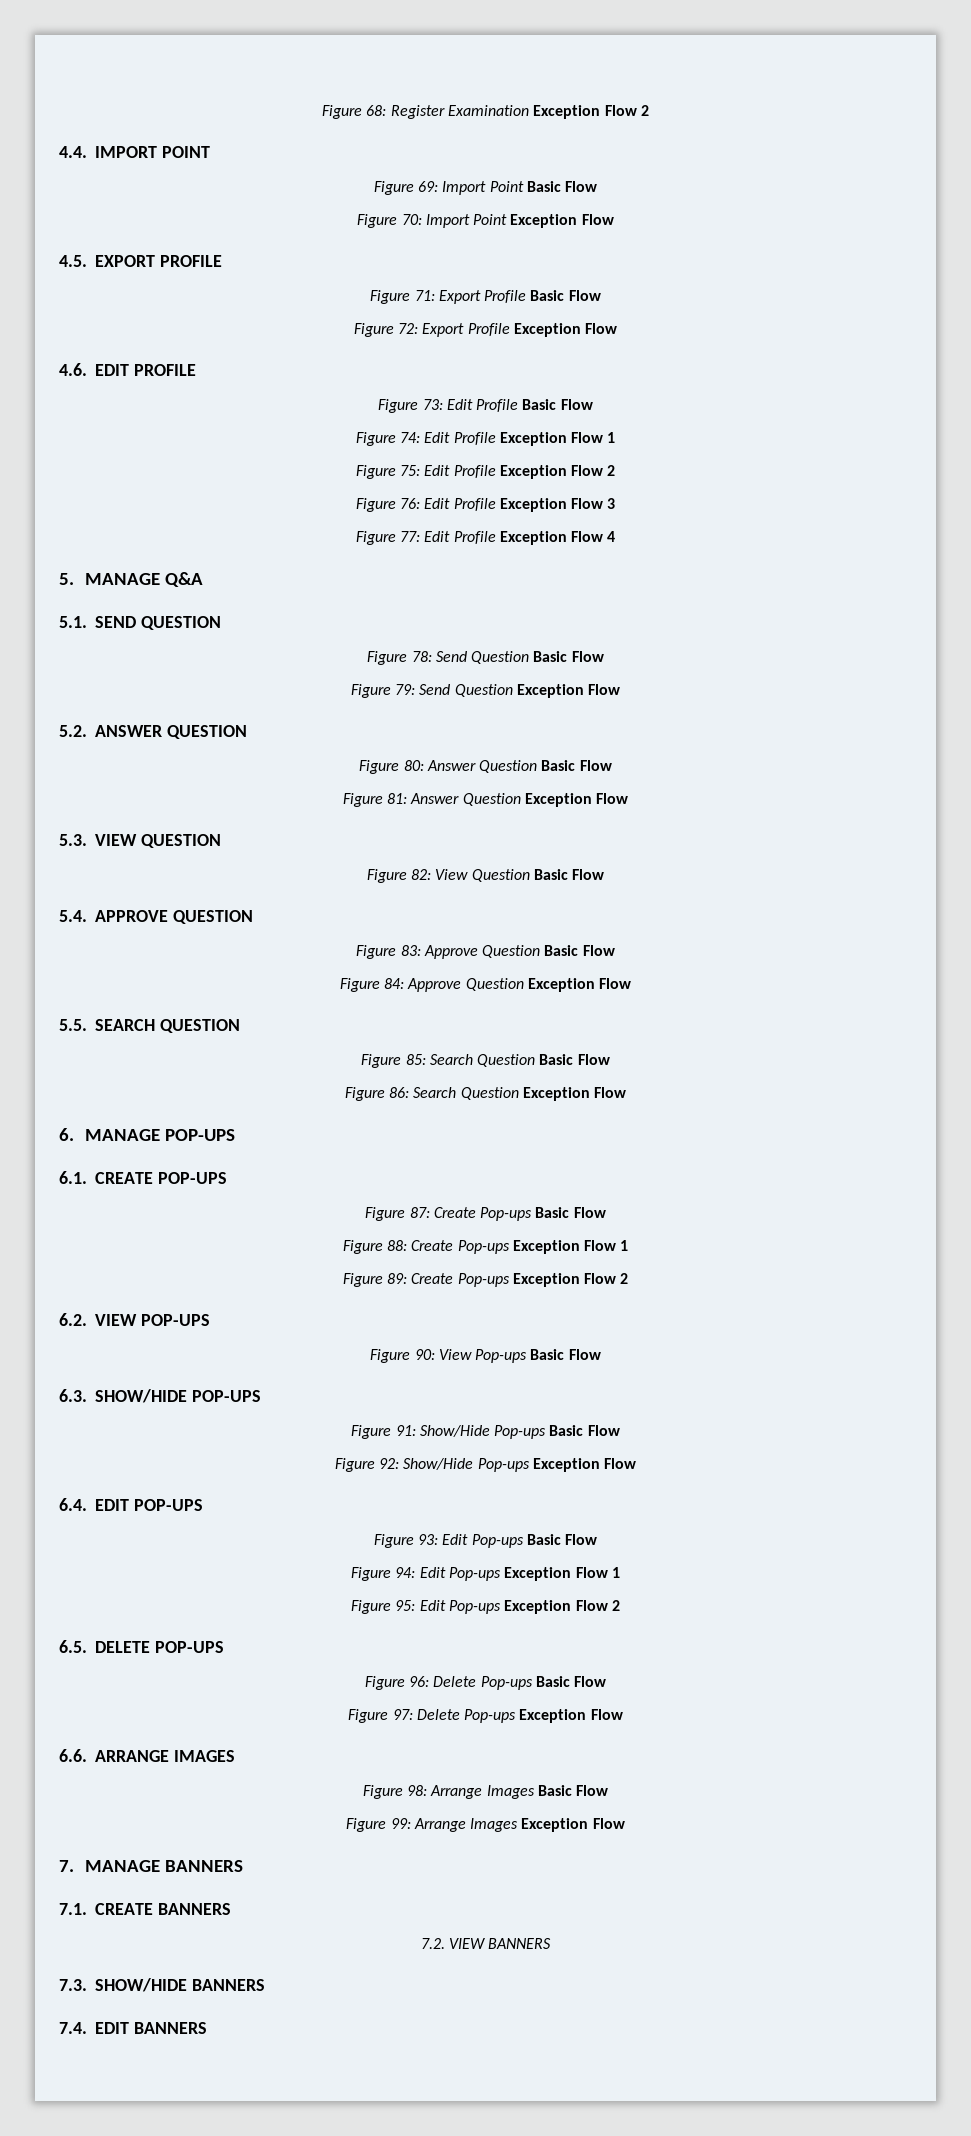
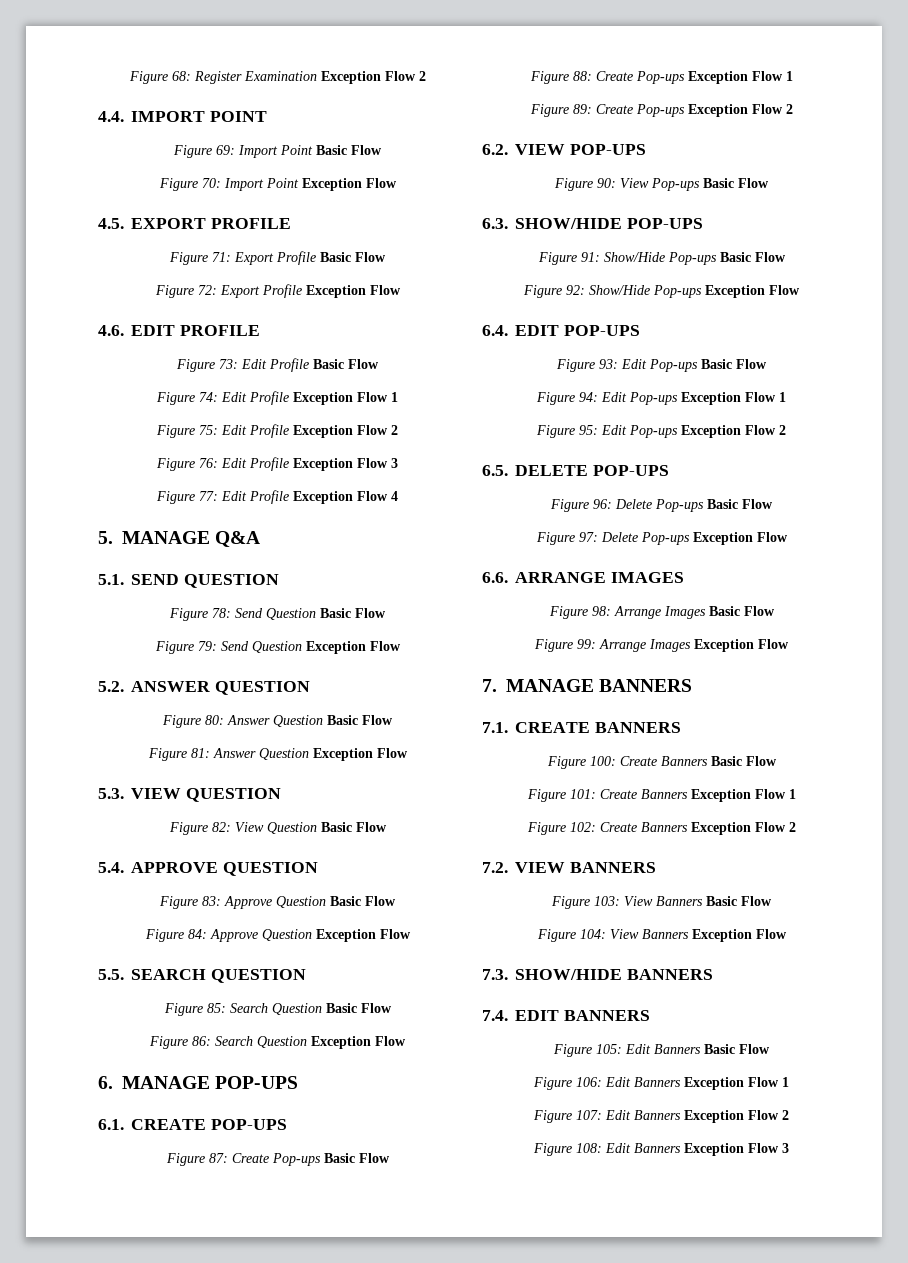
+ Figure 100: Create Banners Basic Flow
+ Figure 101: Create Banners Exception Flow 1
+ Figure 102: Create Banners Exception Flow 2
  7.2. VIEW BANNERS
+ Figure 103: View Banners Basic Flow
+ Figure 104: View Banners Exception Flow
+ Figure 105: Edit Banners Basic Flow
+ Figure 106: Edit Banners Exception Flow 1
+ Figure 107: Edit Banners Exception Flow 2
+ Figure 108: Edit Banners Exception Flow 3

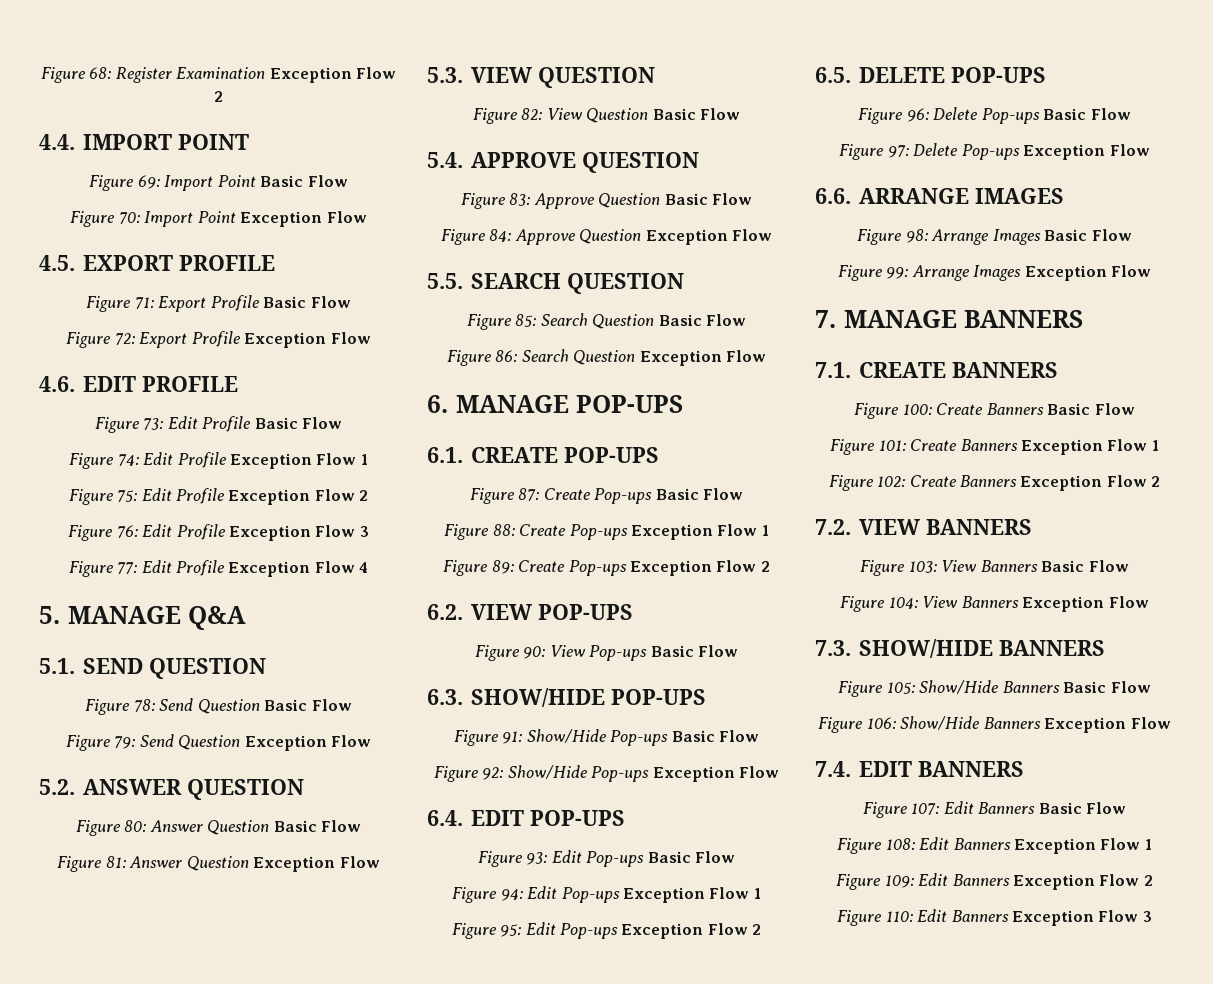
+ Figure 105: Show/Hide Banners Basic Flow
+ Figure 106: Show/Hide Banners Exception Flow
- Figure 105: Edit Banners Basic Flow
+ Figure 107: Edit Banners Basic Flow
- Figure 106: Edit Banners Exception Flow 1
+ Figure 108: Edit Banners Exception Flow 1
- Figure 107: Edit Banners Exception Flow 2
+ Figure 109: Edit Banners Exception Flow 2
- Figure 108: Edit Banners Exception Flow 3
+ Figure 110: Edit Banners Exception Flow 3

